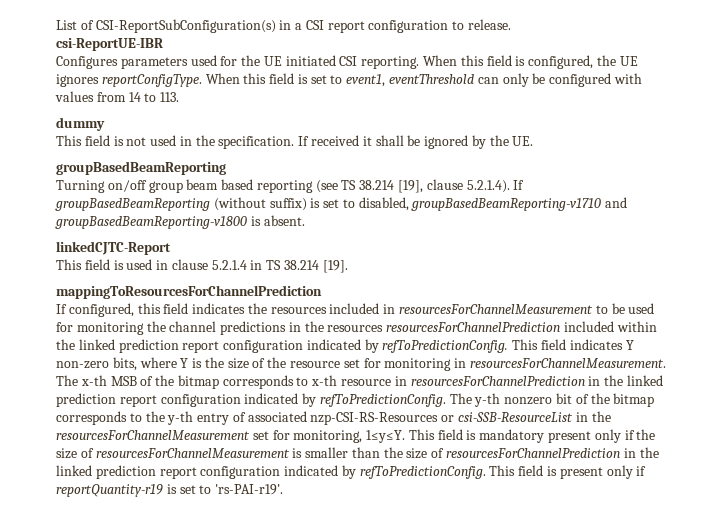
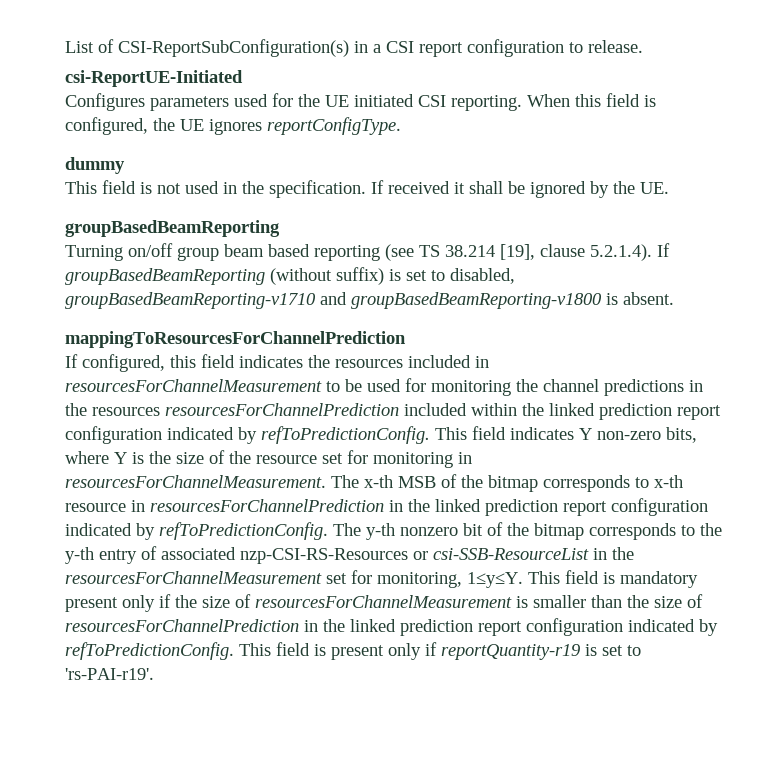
- csi-ReportUE-IBR
+ csi-ReportUE-Initiated
- When this field is set to event1, eventThreshold can only be configured with values from 14 to 113.
- linkedCJTC-Report
- This field is used in clause 5.2.1.4 in TS 38.214 [19].

